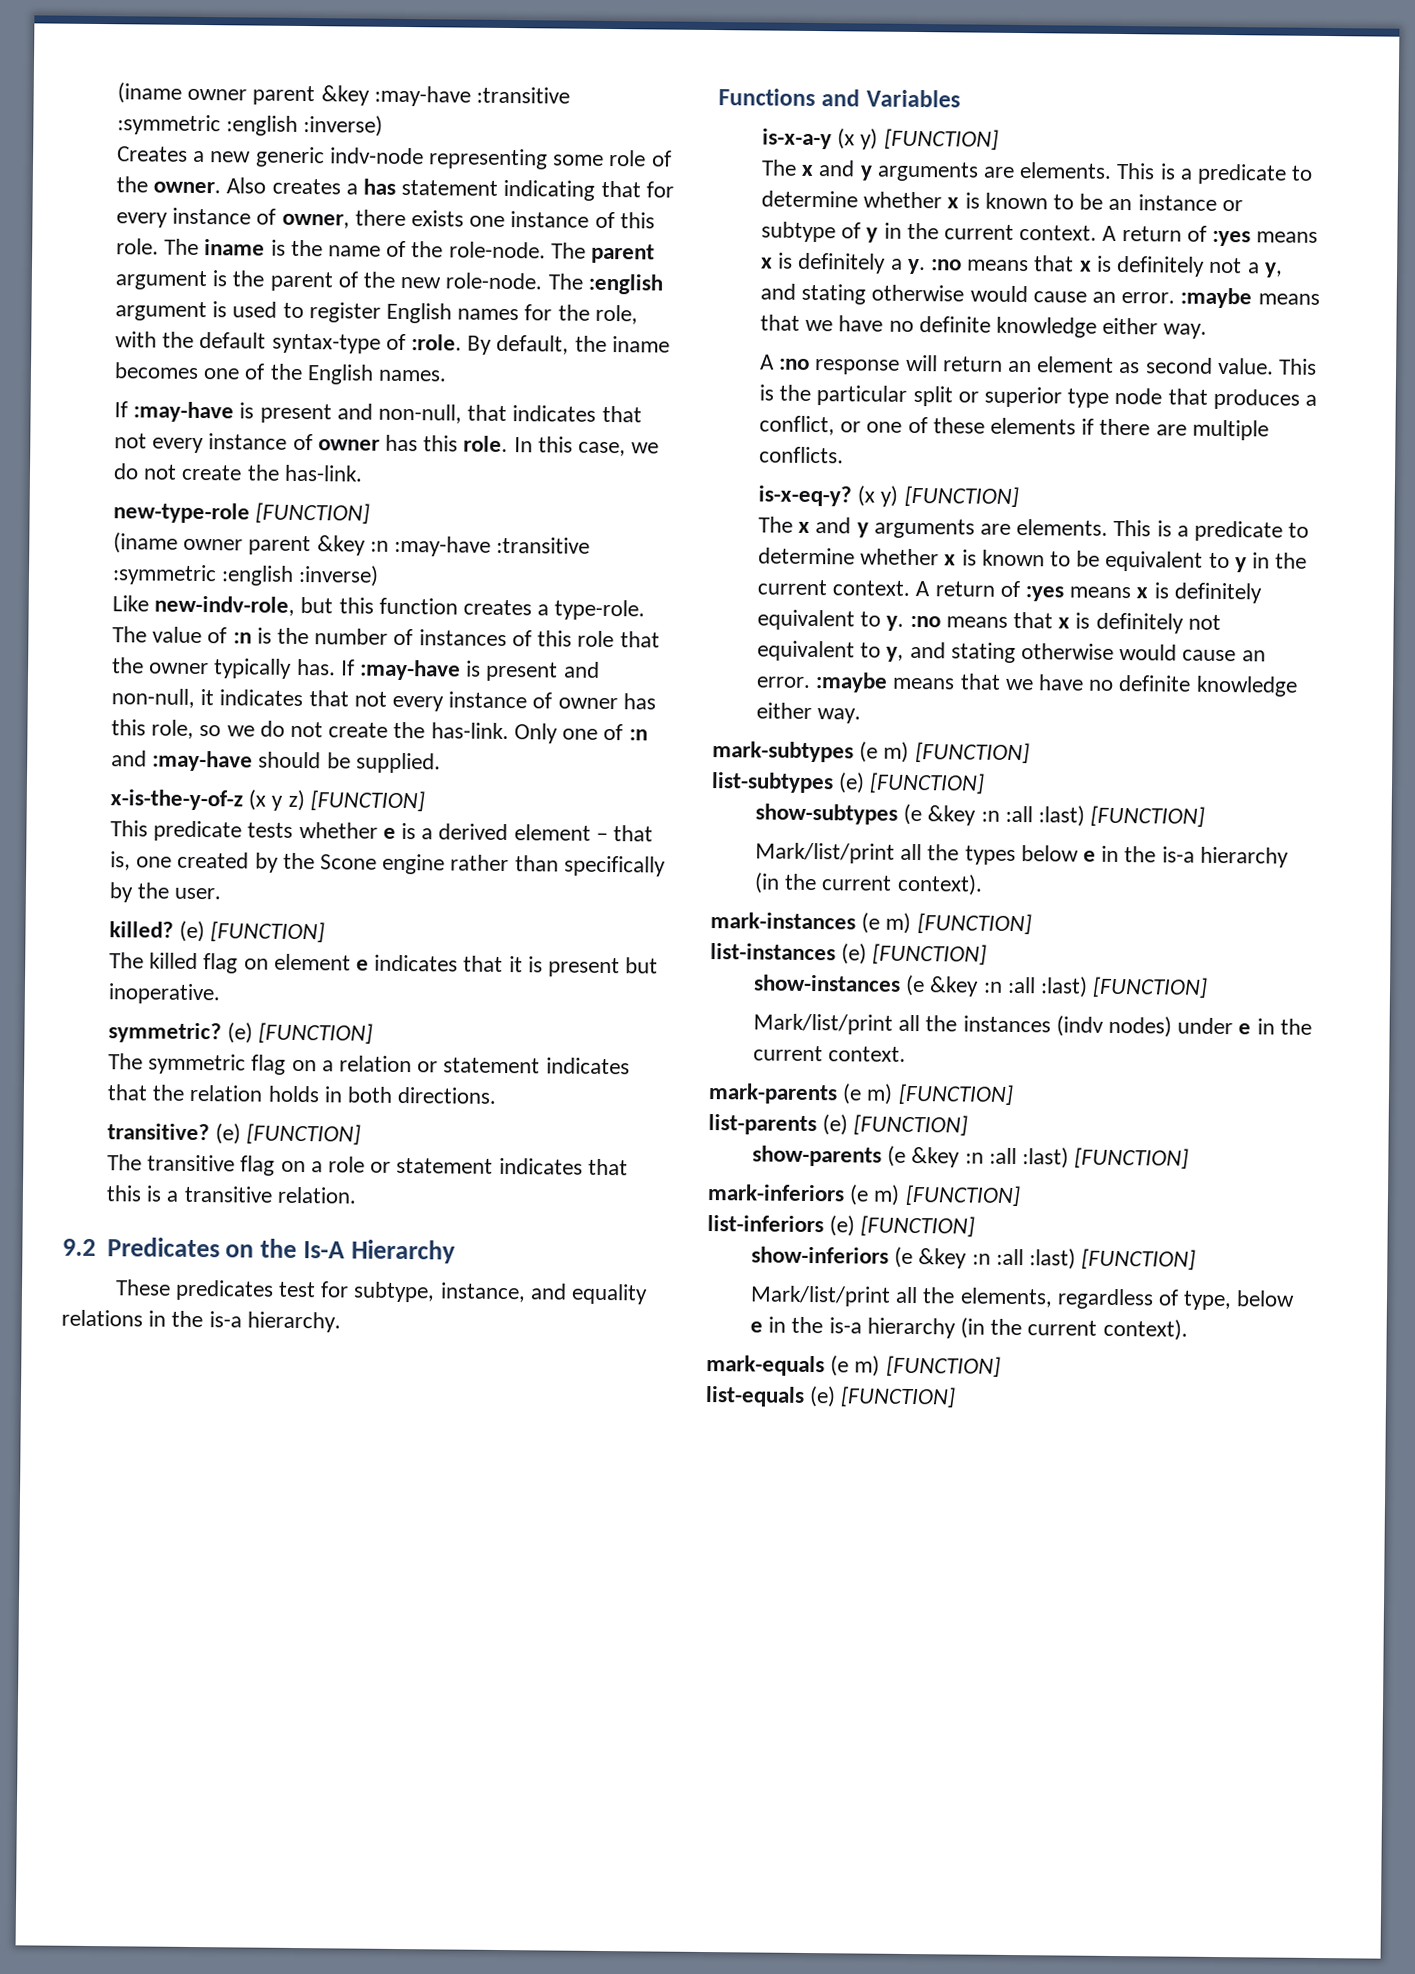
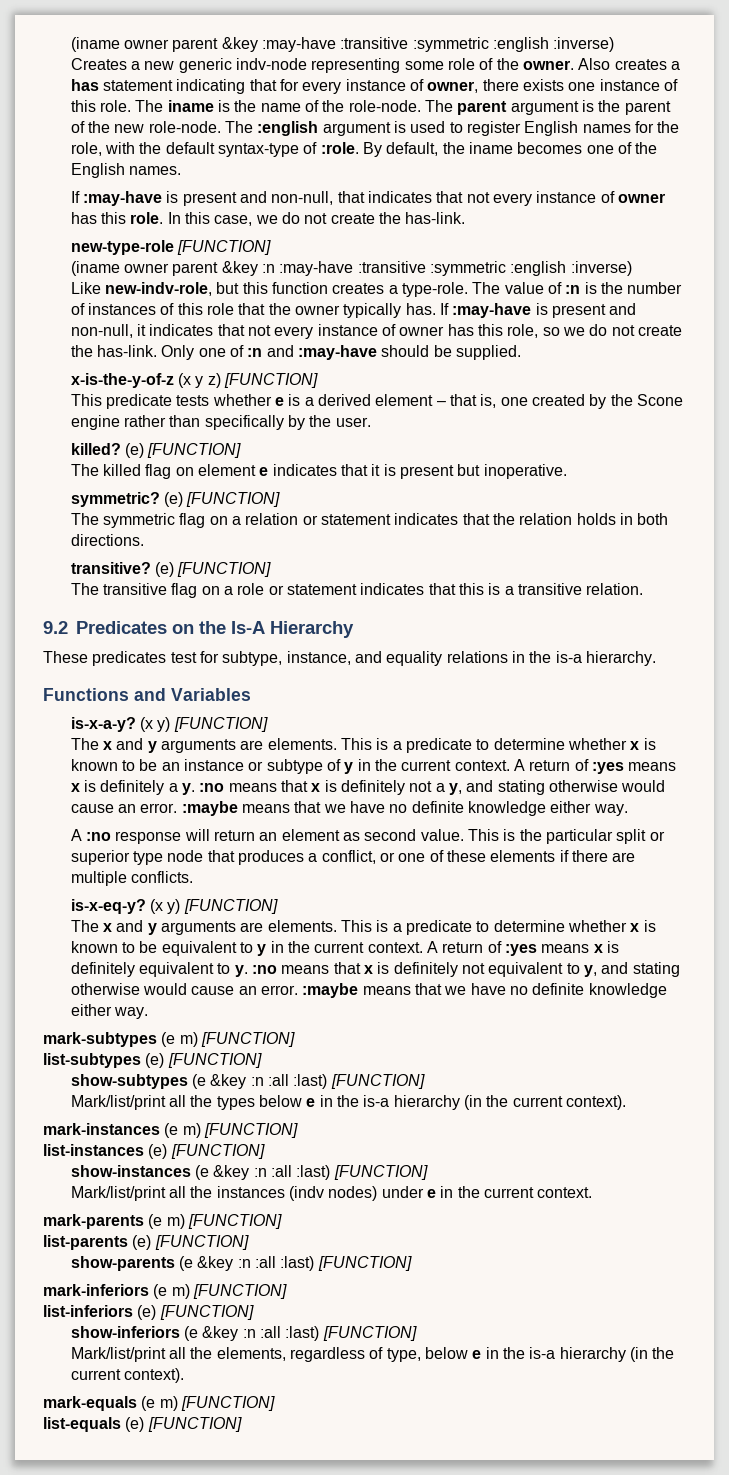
- is-x-a-y (x y) [FUNCTION]
+ is-x-a-y? (x y) [FUNCTION]

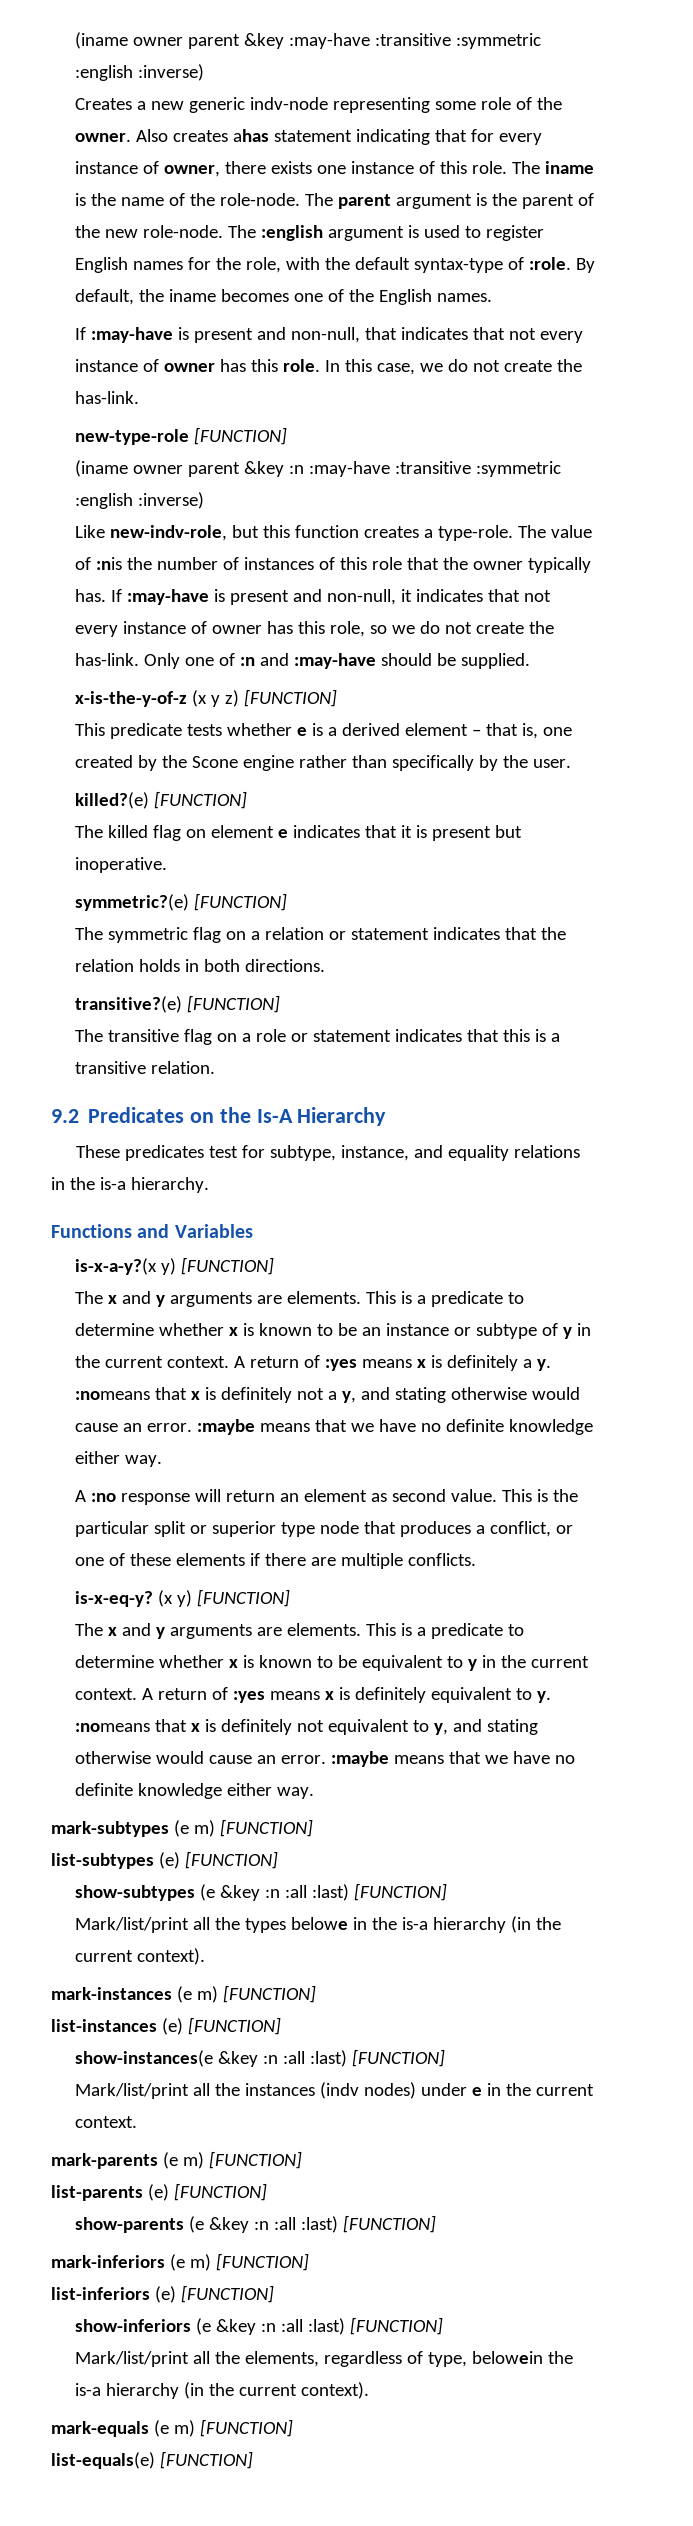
- Also creates a has statement indicating that for every instance of owner, there exists one instance of this role.
+ Also creates ahas statement indicating that for every instance of owner, there exists one instance of this role.
- The value of :n is the number of instances of this role that the owner typically has.
+ The value of :nis the number of instances of this role that the owner typically has.
- killed? (e) [FUNCTION]
+ killed?(e) [FUNCTION]
- symmetric? (e) [FUNCTION]
+ symmetric?(e) [FUNCTION]
- transitive? (e) [FUNCTION]
+ transitive?(e) [FUNCTION]
- is-x-a-y? (x y) [FUNCTION]
+ is-x-a-y?(x y) [FUNCTION]
- A return of :yes means x is definitely a y. :no means that x is definitely not a y, and stating otherwise would cause an error. :maybe means that we have no definite knowledge either way.
+ A return of :yes means x is definitely a y. :nomeans that x is definitely not a y, and stating otherwise would cause an error. :maybe means that we have no definite knowledge either way.
- A return of :yes means x is definitely equivalent to y. :no means that x is definitely not equivalent to y, and stating otherwise would cause an error. :maybe means that we have no definite knowledge either way.
+ A return of :yes means x is definitely equivalent to y. :nomeans that x is definitely not equivalent to y, and stating otherwise would cause an error. :maybe means that we have no definite knowledge either way.
- Mark/list/print all the types below e in the is-a hierarchy (in the current context).
+ Mark/list/print all the types belowe in the is-a hierarchy (in the current context).
- show-instances (e &key :n :all :last) [FUNCTION]
+ show-instances(e &key :n :all :last) [FUNCTION]
- Mark/list/print all the elements, regardless of type, below e in the is-a hierarchy (in the current context).
+ Mark/list/print all the elements, regardless of type, belowein the is-a hierarchy (in the current context).
- list-equals (e) [FUNCTION]
+ list-equals(e) [FUNCTION]

